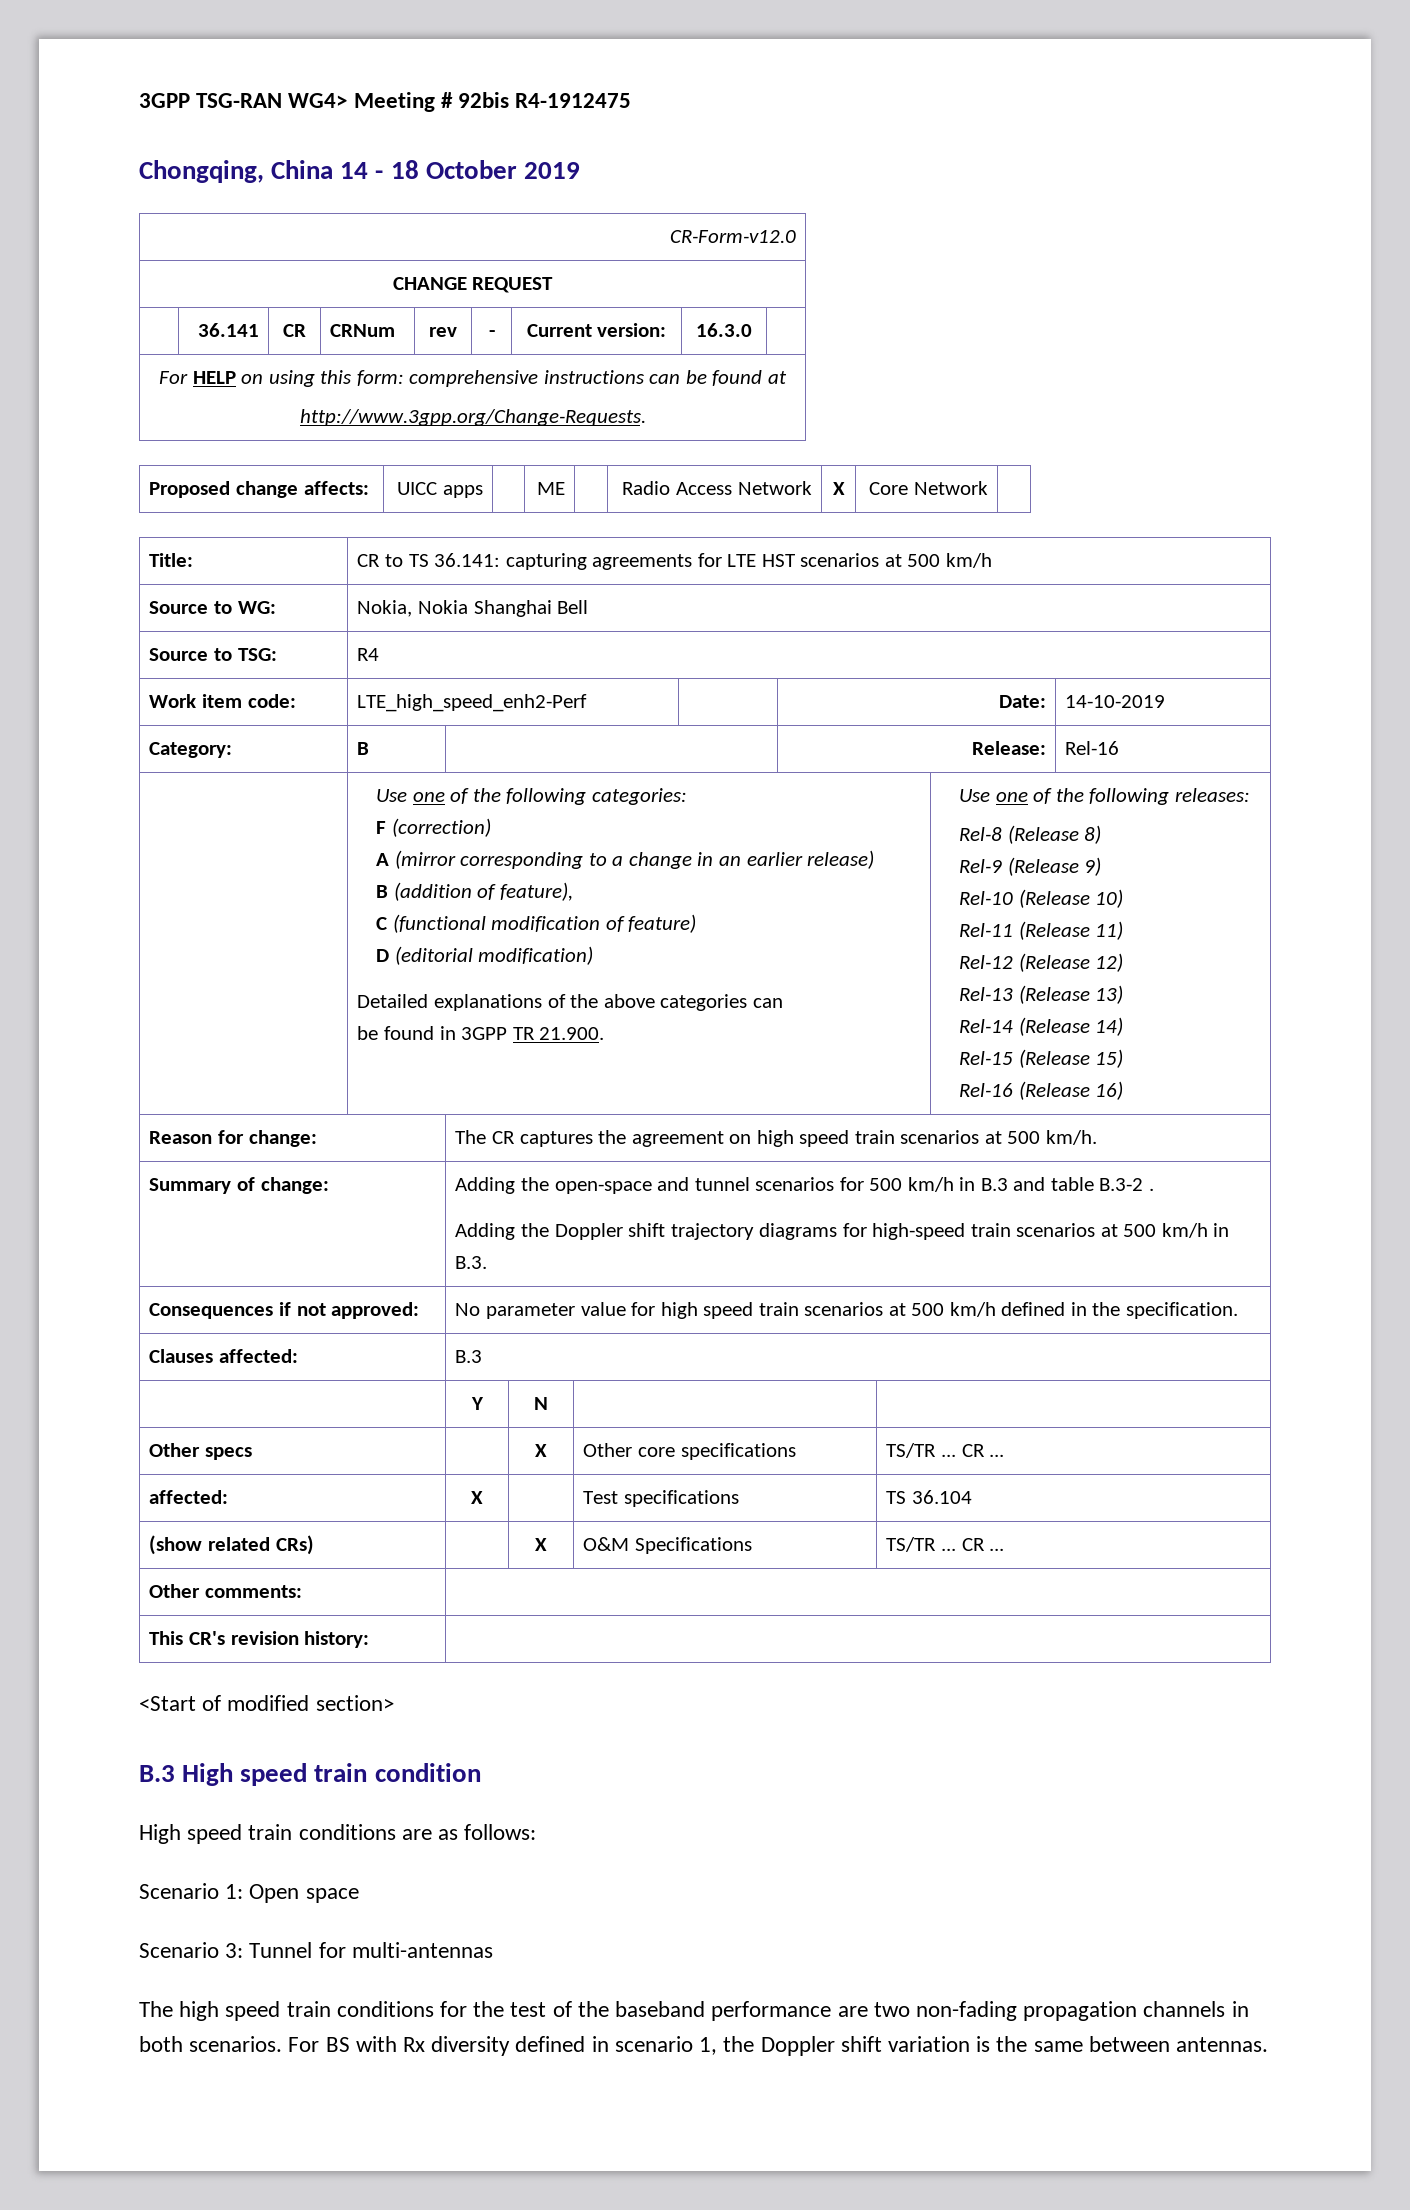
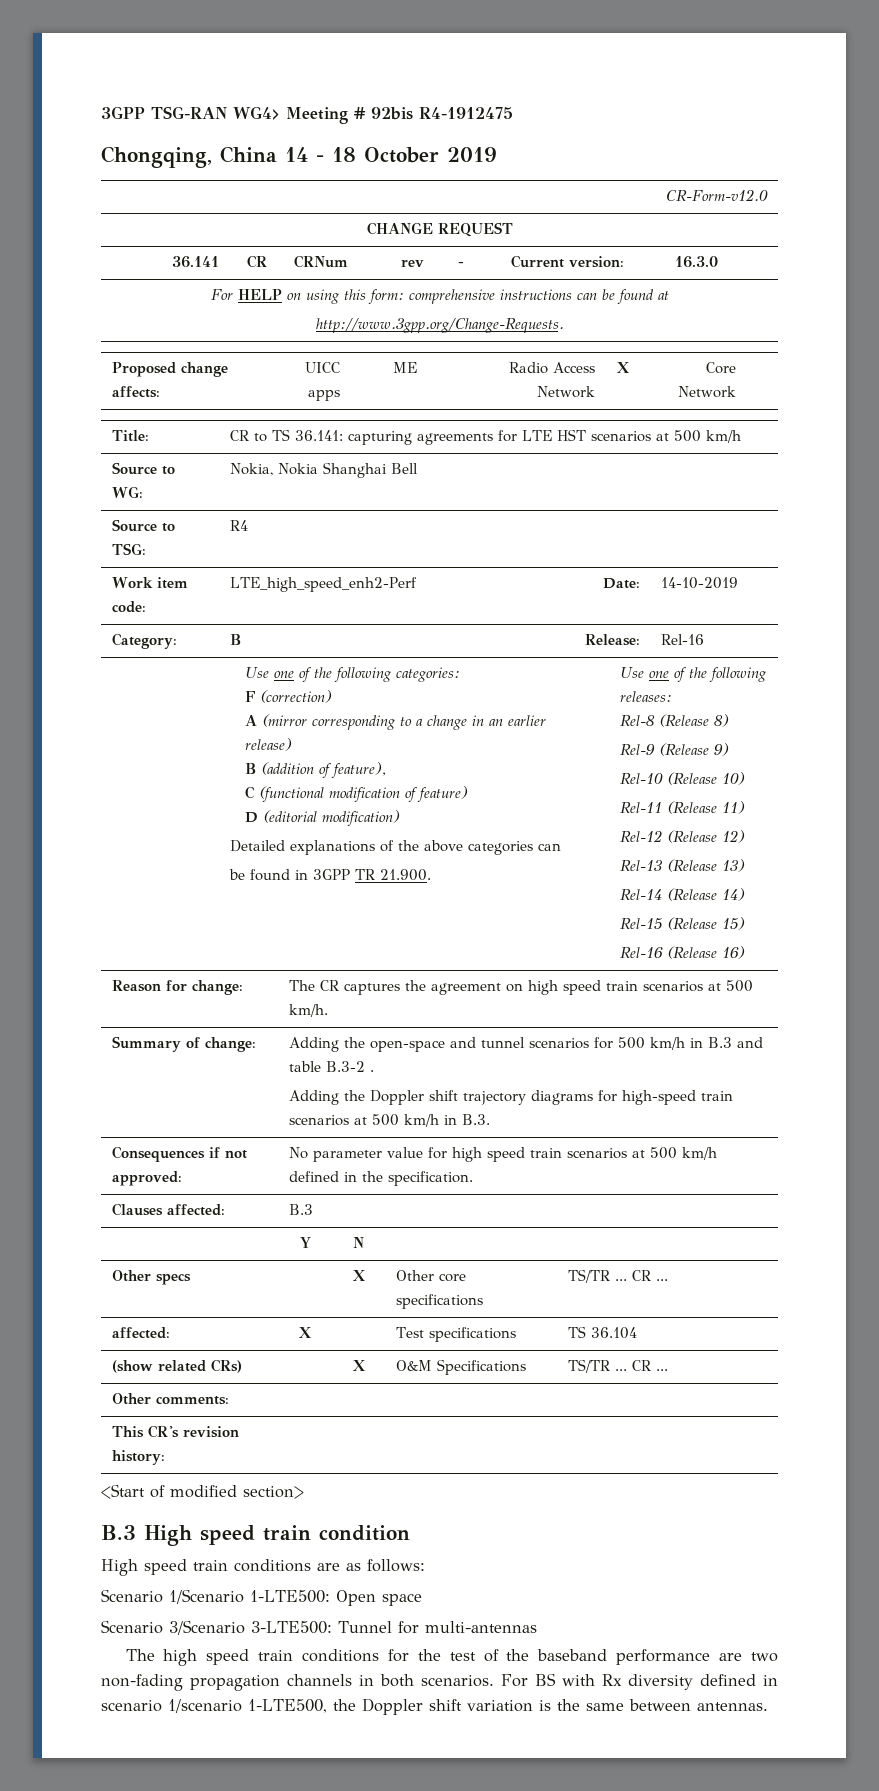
- Scenario 1: Open space
+ Scenario 1/Scenario 1-LTE500: Open space
- Scenario 3: Tunnel for multi-antennas
+ Scenario 3/Scenario 3-LTE500: Tunnel for multi-antennas
- For BS with Rx diversity defined in scenario 1, the Doppler shift variation is the same between antennas.
+ For BS with Rx diversity defined in scenario 1/scenario 1-LTE500, the Doppler shift variation is the same between antennas.

